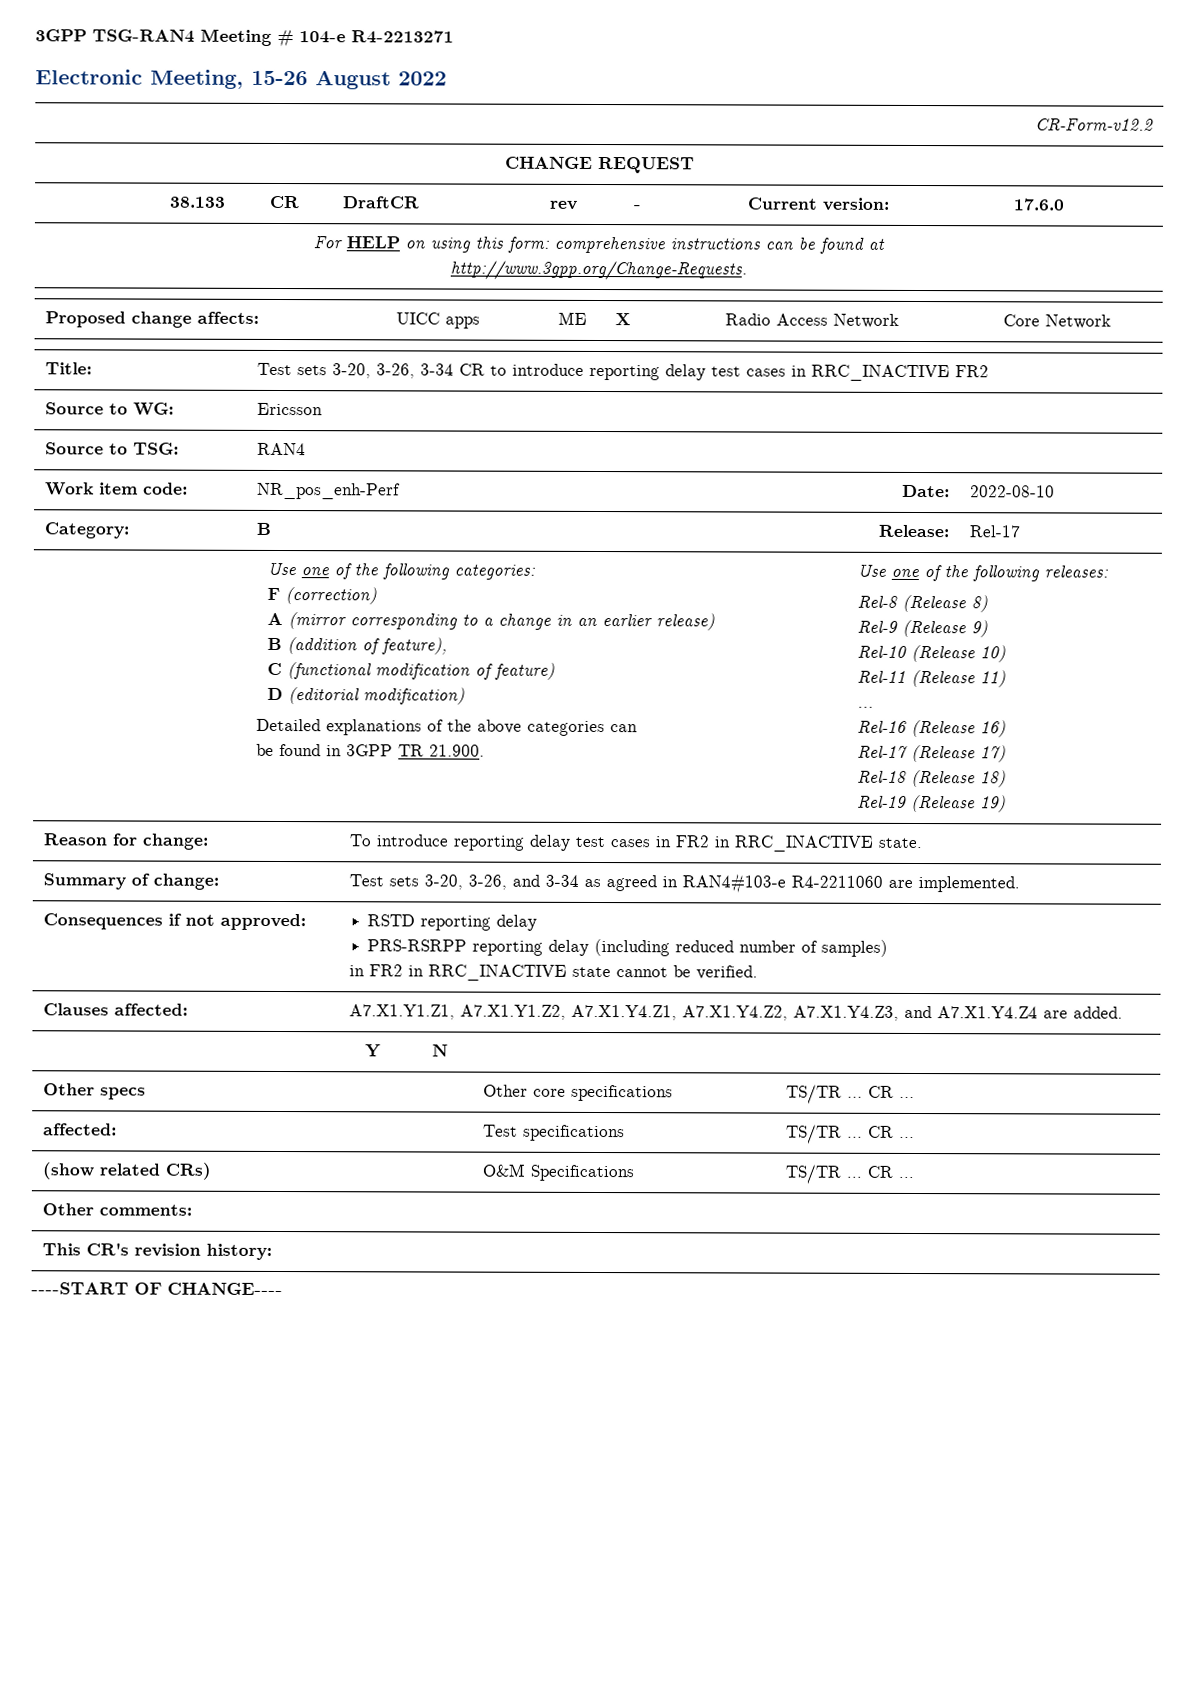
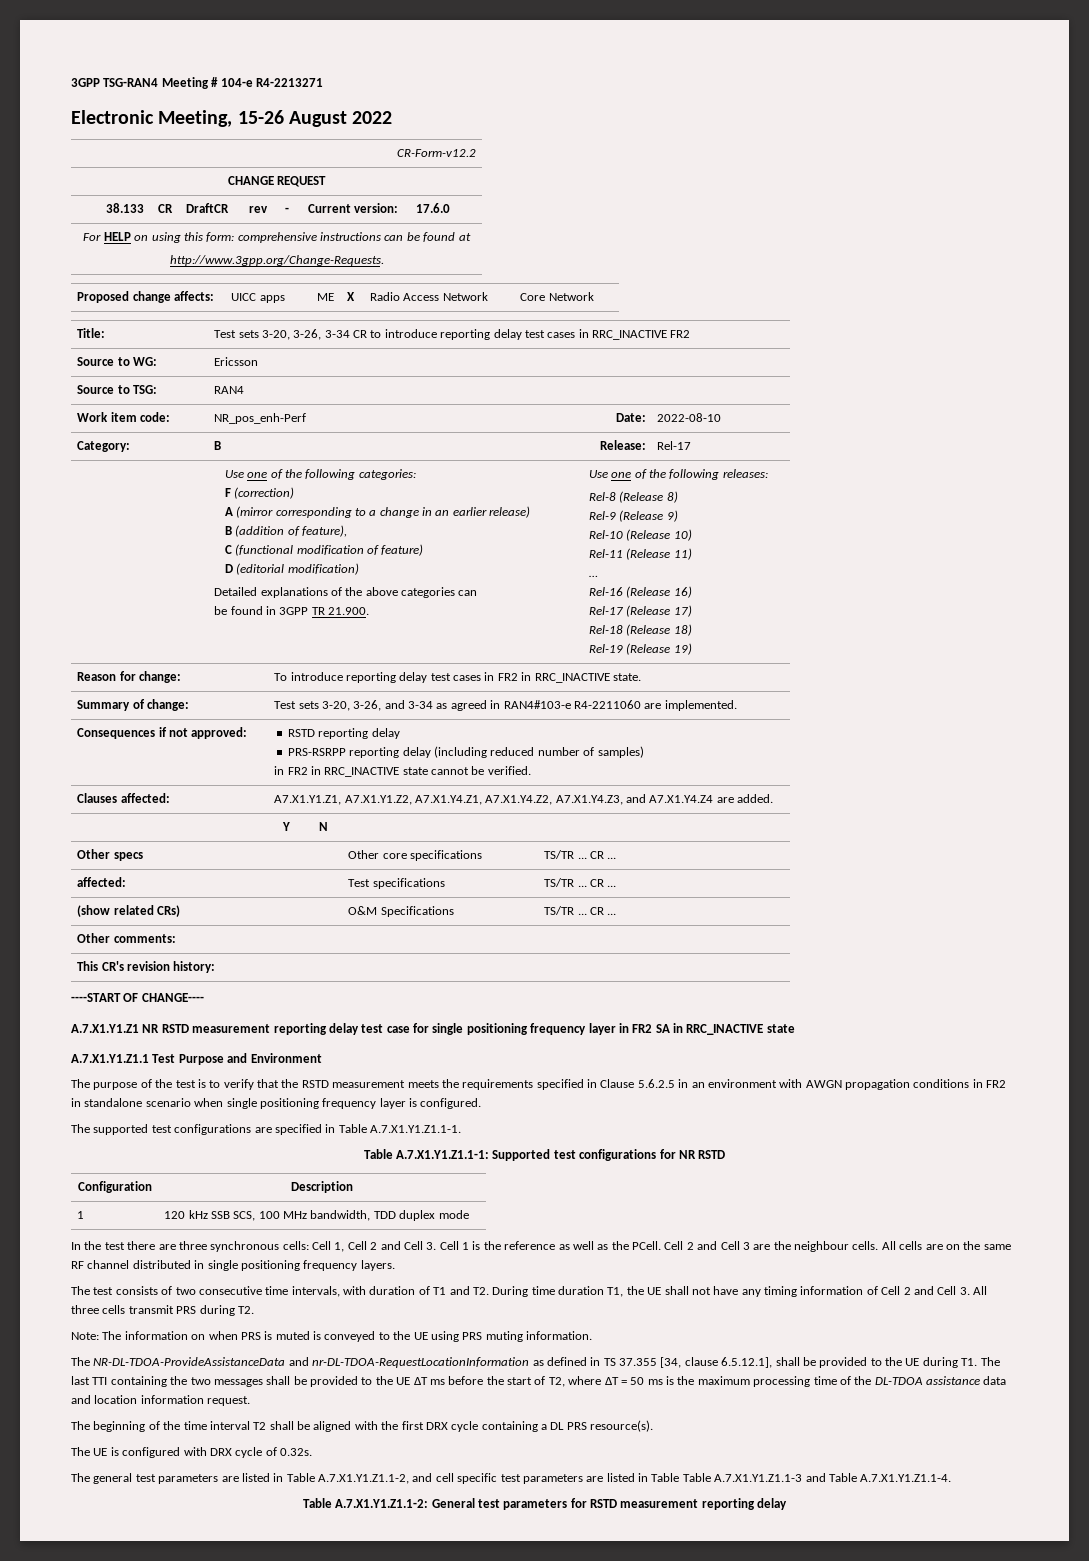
+ A.7.X1.Y1.Z1 NR RSTD measurement reporting delay test case for single positioning frequency layer in FR2 SA in RRC_INACTIVE state
+ A.7.X1.Y1.Z1.1 Test Purpose and Environment
+ The purpose of the test is to verify that the RSTD measurement meets the requirements specified in Clause 5.6.2.5 in an environment with AWGN propagation conditions in FR2 in standalone scenario when single positioning frequency layer is configured.
+ The supported test configurations are specified in Table A.7.X1.Y1.Z1.1-1.
+ Table A.7.X1.Y1.Z1.1-1: Supported test configurations for NR RSTD
+ Configuration | Description
+ 1 | 120 kHz SSB SCS, 100 MHz bandwidth, TDD duplex mode
+ In the test there are three synchronous cells: Cell 1, Cell 2 and Cell 3. Cell 1 is the reference as well as the PCell. Cell 2 and Cell 3 are the neighbour cells. All cells are on the same RF channel distributed in single positioning frequency layers.
+ The test consists of two consecutive time intervals, with duration of T1 and T2. During time duration T1, the UE shall not have any timing information of Cell 2 and Cell 3. All three cells transmit PRS during T2.
+ Note: The information on when PRS is muted is conveyed to the UE using PRS muting information.
+ The NR-DL-TDOA-ProvideAssistanceData and nr-DL-TDOA-RequestLocationInformation as defined in TS 37.355 [34, clause 6.5.12.1], shall be provided to the UE during T1. The last TTI containing the two messages shall be provided to the UE ΔT ms before the start of T2, where ΔT = 50 ms is the maximum processing time of the DL-TDOA assistance data and location information request.
+ The beginning of the time interval T2 shall be aligned with the first DRX cycle containing a DL PRS resource(s).
+ The UE is configured with DRX cycle of 0.32s.
+ The general test parameters are listed in Table A.7.X1.Y1.Z1.1-2, and cell specific test parameters are listed in Table Table A.7.X1.Y1.Z1.1-3 and Table A.7.X1.Y1.Z1.1-4.
+ Table A.7.X1.Y1.Z1.1-2: General test parameters for RSTD measurement reporting delay

